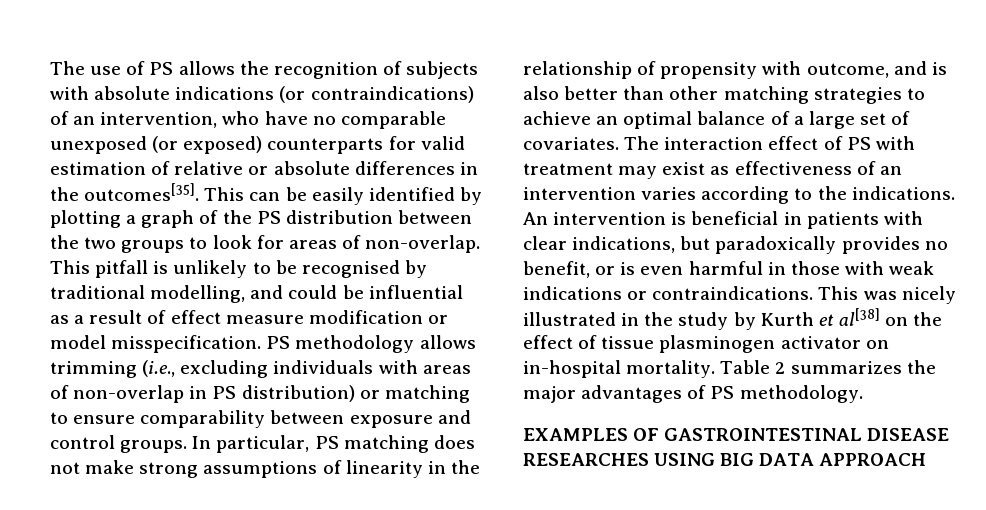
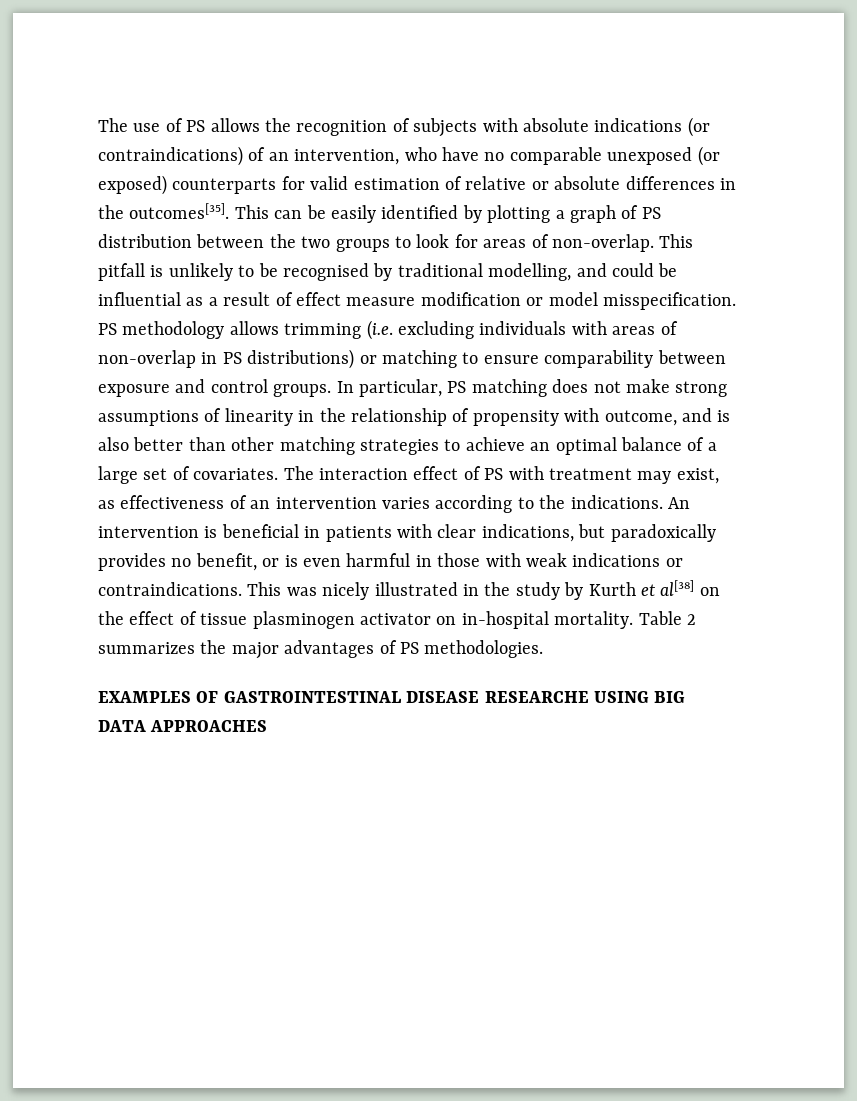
- This can be easily identified by plotting a graph of the PS distribution between the two groups to look for areas of non-overlap.
+ This can be easily identified by plotting a graph of PS distribution between the two groups to look for areas of non-overlap.
- PS methodology allows trimming (i.e., excluding individuals with areas of non-overlap in PS distribution) or matching to ensure comparability between exposure and control groups.
+ PS methodology allows trimming (i.e. excluding individuals with areas of non-overlap in PS distributions) or matching to ensure comparability between exposure and control groups.
- The interaction effect of PS with treatment may exist as effectiveness of an intervention varies according to the indications.
+ The interaction effect of PS with treatment may exist, as effectiveness of an intervention varies according to the indications.
- Table 2 summarizes the major advantages of PS methodology.
+ Table 2 summarizes the major advantages of PS methodologies.
- EXAMPLES OF GASTROINTESTINAL DISEASE RESEARCHES USING BIG DATA APPROACH
+ EXAMPLES OF GASTROINTESTINAL DISEASE RESEARCHE USING BIG DATA APPROACHES

